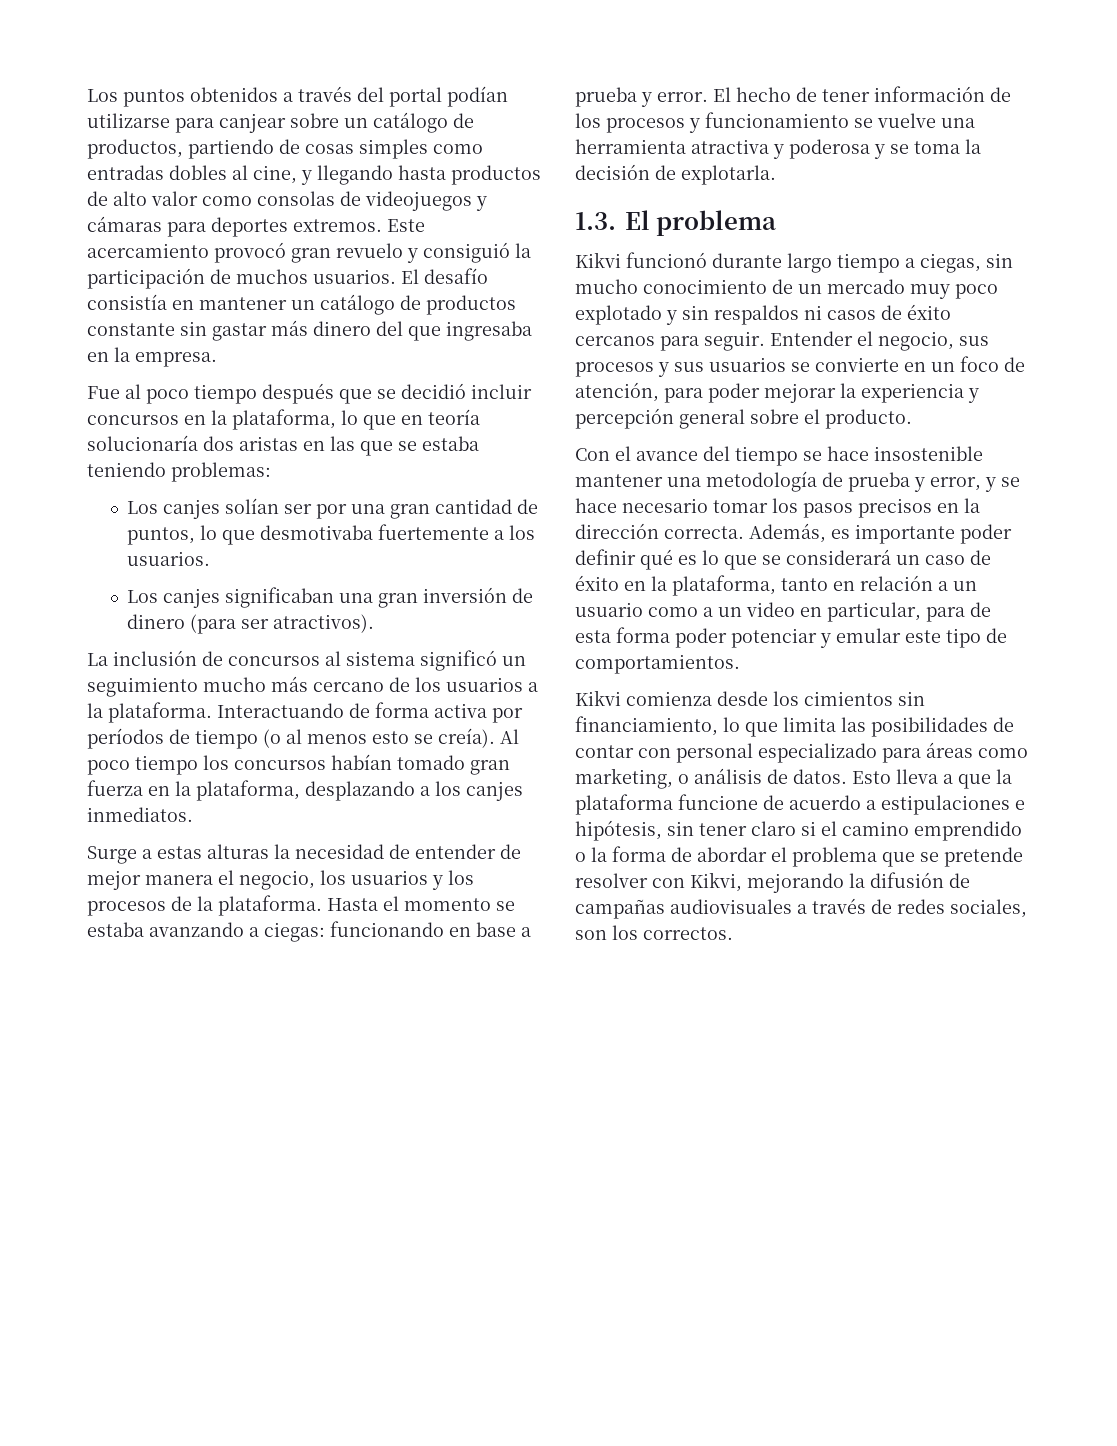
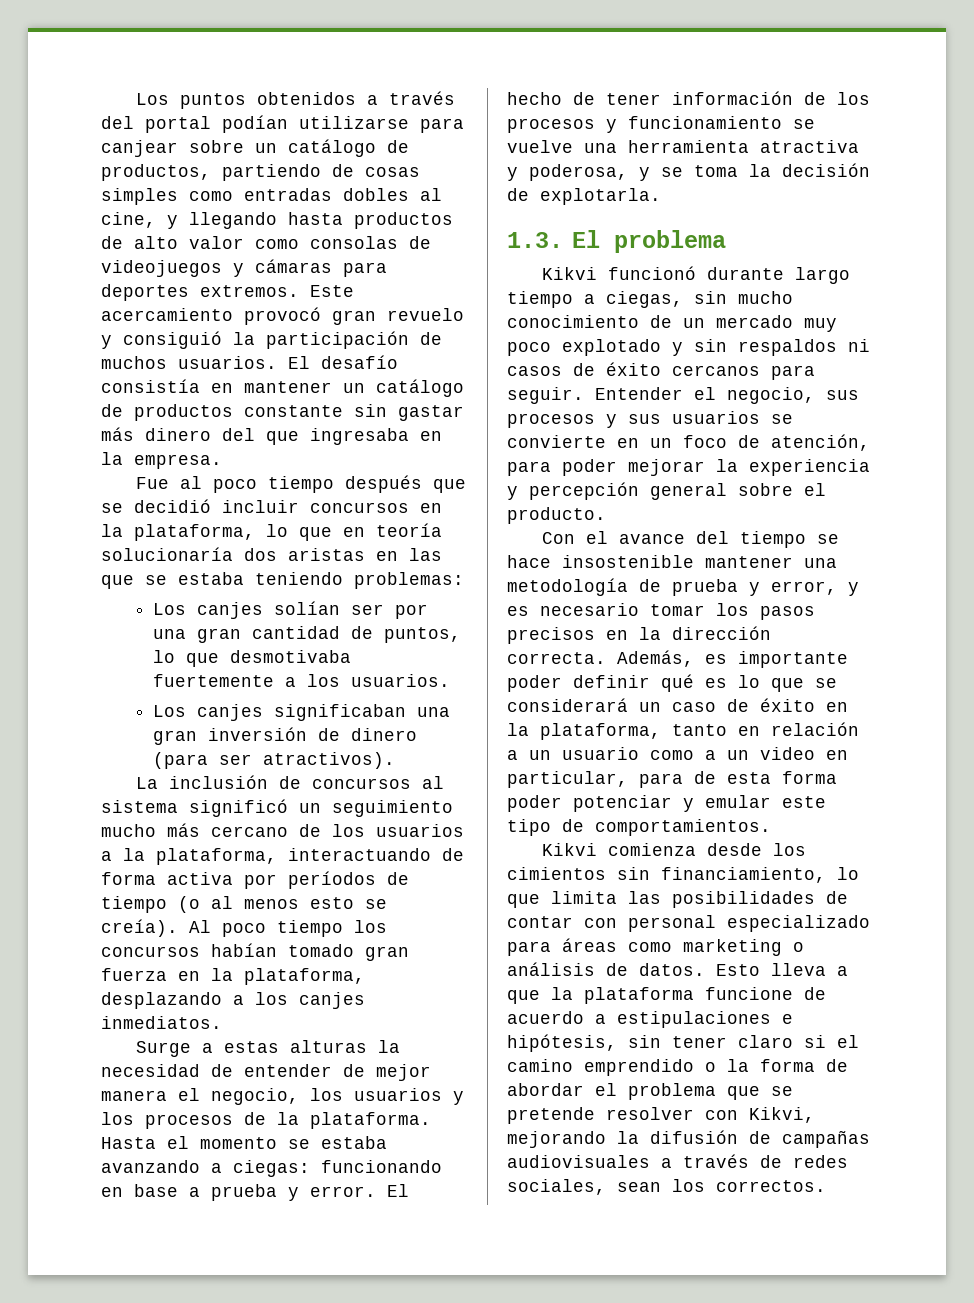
- La inclusión de concursos al sistema significó un seguimiento mucho más cercano de los usuarios a la plataforma. Interactuando de forma activa por períodos de tiempo (o al menos esto se creía).
+ La inclusión de concursos al sistema significó un seguimiento mucho más cercano de los usuarios a la plataforma, interactuando de forma activa por períodos de tiempo (o al menos esto se creía).
- El hecho de tener información de los procesos y funcionamiento se vuelve una herramienta atractiva y poderosa y se toma la decisión de explotarla.
+ El hecho de tener información de los procesos y funcionamiento se vuelve una herramienta atractiva y poderosa, y se toma la decisión de explotarla.
- Con el avance del tiempo se hace insostenible mantener una metodología de prueba y error, y se hace necesario tomar los pasos precisos en la dirección correcta.
+ Con el avance del tiempo se hace insostenible mantener una metodología de prueba y error, y es necesario tomar los pasos precisos en la dirección correcta.
- Kikvi comienza desde los cimientos sin financiamiento, lo que limita las posibilidades de contar con personal especializado para áreas como marketing, o análisis de datos.
+ Kikvi comienza desde los cimientos sin financiamiento, lo que limita las posibilidades de contar con personal especializado para áreas como marketing o análisis de datos.
- Esto lleva a que la plataforma funcione de acuerdo a estipulaciones e hipótesis, sin tener claro si el camino emprendido o la forma de abordar el problema que se pretende resolver con Kikvi, mejorando la difusión de campañas audiovisuales a través de redes sociales, son los correctos.
+ Esto lleva a que la plataforma funcione de acuerdo a estipulaciones e hipótesis, sin tener claro si el camino emprendido o la forma de abordar el problema que se pretende resolver con Kikvi, mejorando la difusión de campañas audiovisuales a través de redes sociales, sean los correctos.

